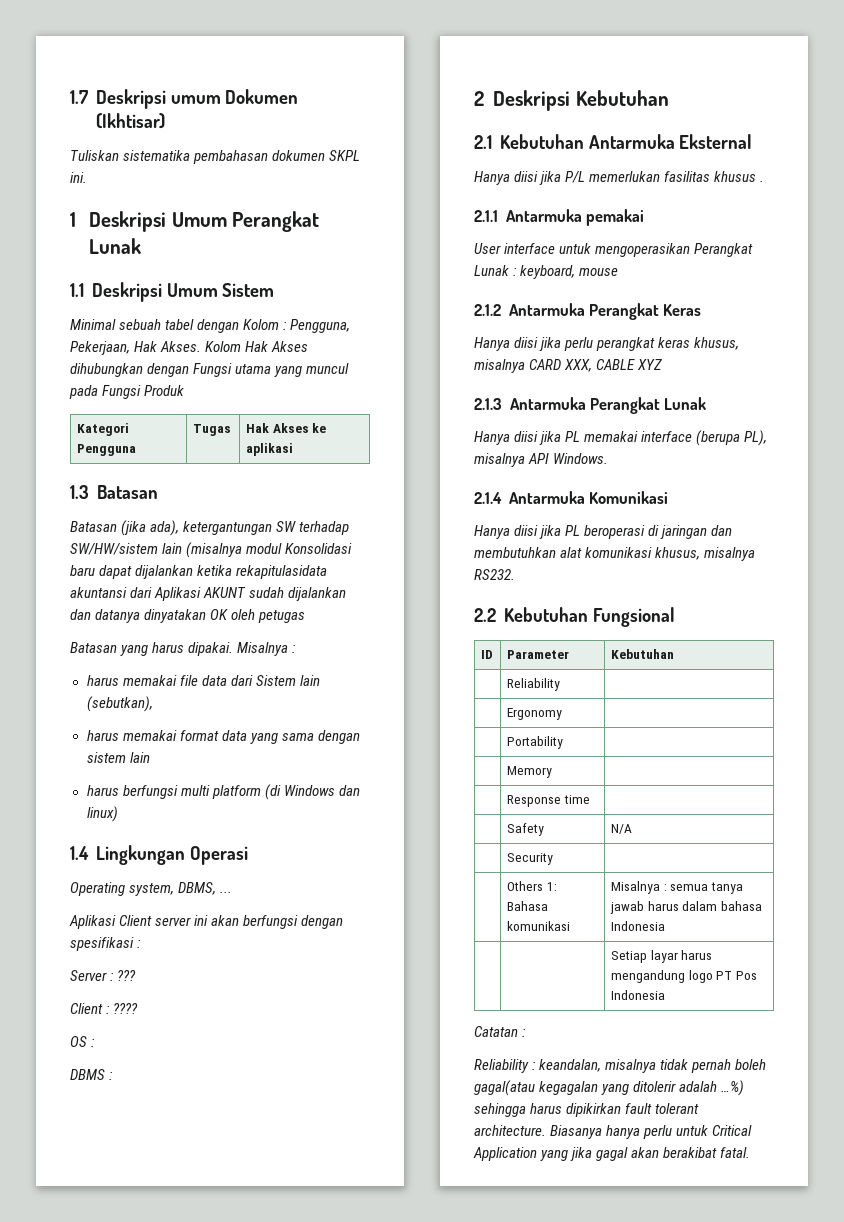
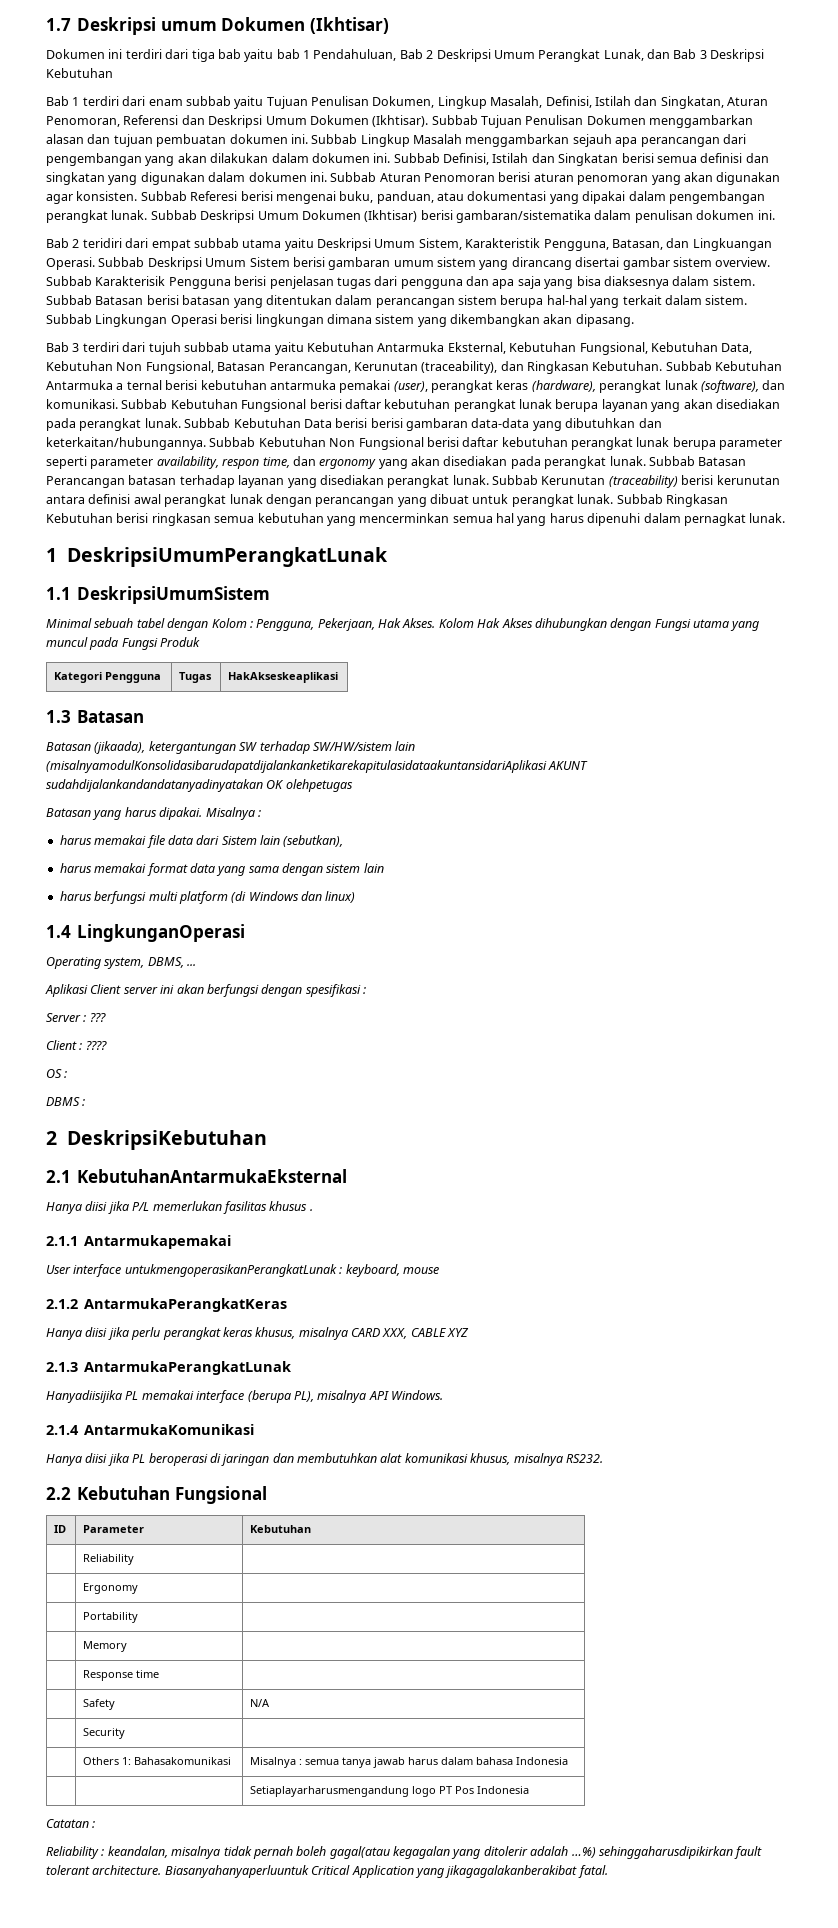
- Tuliskan sistematika pembahasan dokumen SKPL ini.
- 1 Deskripsi Umum Perangkat Lunak
- 1.1 Deskripsi Umum Sistem
+ Dokumen ini terdiri dari tiga bab yaitu bab 1 Pendahuluan, Bab 2 Deskripsi Umum Perangkat Lunak, dan Bab 3 Deskripsi Kebutuhan
+ Bab 1 terdiri dari enam subbab yaitu Tujuan Penulisan Dokumen, Lingkup Masalah, Definisi, Istilah dan Singkatan, Aturan Penomoran, Referensi dan Deskripsi Umum Dokumen (Ikhtisar). Subbab Tujuan Penulisan Dokumen menggambarkan alasan dan tujuan pembuatan dokumen ini. Subbab Lingkup Masalah menggambarkan sejauh apa perancangan dari pengembangan yang akan dilakukan dalam dokumen ini. Subbab Definisi, Istilah dan Singkatan berisi semua definisi dan singkatan yang digunakan dalam dokumen ini. Subbab Aturan Penomoran berisi aturan penomoran yang akan digunakan agar konsisten. Subbab Referesi berisi mengenai buku, panduan, atau dokumentasi yang dipakai dalam pengembangan perangkat lunak. Subbab Deskripsi Umum Dokumen (Ikhtisar) berisi gambaran/sistematika dalam penulisan dokumen ini.
+ Bab 2 teridiri dari empat subbab utama yaitu Deskripsi Umum Sistem, Karakteristik Pengguna, Batasan, dan Lingkuangan Operasi. Subbab Deskripsi Umum Sistem berisi gambaran umum sistem yang dirancang disertai gambar sistem overview. Subbab Karakterisik Pengguna berisi penjelasan tugas dari pengguna dan apa saja yang bisa diaksesnya dalam sistem. Subbab Batasan berisi batasan yang ditentukan dalam perancangan sistem berupa hal-hal yang terkait dalam sistem. Subbab Lingkungan Operasi berisi lingkungan dimana sistem yang dikembangkan akan dipasang.
+ Bab 3 terdiri dari tujuh subbab utama yaitu Kebutuhan Antarmuka Eksternal, Kebutuhan Fungsional, Kebutuhan Data, Kebutuhan Non Fungsional, Batasan Perancangan, Kerunutan (traceability), dan Ringkasan Kebutuhan. Subbab Kebutuhan Antarmuka a ternal berisi kebutuhan antarmuka pemakai (user), perangkat keras (hardware), perangkat lunak (software), dan komunikasi. Subbab Kebutuhan Fungsional berisi daftar kebutuhan perangkat lunak berupa layanan yang akan disediakan pada perangkat lunak. Subbab Kebutuhan Data berisi berisi gambaran data-data yang dibutuhkan dan keterkaitan/hubungannya. Subbab Kebutuhan Non Fungsional berisi daftar kebutuhan perangkat lunak berupa parameter seperti parameter availability, respon time, dan ergonomy yang akan disediakan pada perangkat lunak. Subbab Batasan Perancangan batasan terhadap layanan yang disediakan perangkat lunak. Subbab Kerunutan (traceability) berisi kerunutan antara definisi awal perangkat lunak dengan perancangan yang dibuat untuk perangkat lunak. Subbab Ringkasan Kebutuhan berisi ringkasan semua kebutuhan yang mencerminkan semua hal yang harus dipenuhi dalam pernagkat lunak.
+ 1 DeskripsiUmumPerangkatLunak
+ 1.1 DeskripsiUmumSistem
- Kategori Pengguna | Tugas | Hak Akses ke aplikasi
+ Kategori Pengguna | Tugas | HakAkseskeaplikasi
- Batasan (jika ada), ketergantungan SW terhadap SW/HW/sistem lain (misalnya modul Konsolidasi baru dapat dijalankan ketika rekapitulasidata akuntansi dari Aplikasi AKUNT sudah dijalankan dan datanya dinyatakan OK oleh petugas
+ Batasan (jikaada), ketergantungan SW terhadap SW/HW/sistem lain (misalnyamodulKonsolidasibarudapatdijalankanketikarekapitulasidataakuntansidariAplikasi AKUNT sudahdijalankandandatanyadinyatakan OK olehpetugas
- 1.4 Lingkungan Operasi
+ 1.4 LingkunganOperasi
- 2 Deskripsi Kebutuhan
+ 2 DeskripsiKebutuhan
- 2.1 Kebutuhan Antarmuka Eksternal
+ 2.1 KebutuhanAntarmukaEksternal
- 2.1.1 Antarmuka pemakai
+ 2.1.1 Antarmukapemakai
- User interface untuk mengoperasikan Perangkat Lunak : keyboard, mouse
+ User interface untukmengoperasikanPerangkatLunak : keyboard, mouse
- 2.1.2 Antarmuka Perangkat Keras
+ 2.1.2 AntarmukaPerangkatKeras
- 2.1.3 Antarmuka Perangkat Lunak
- Hanya diisi jika PL memakai interface (berupa PL), misalnya API Windows.
+ 2.1.3 AntarmukaPerangkatLunak
+ Hanyadiisijika PL memakai interface (berupa PL), misalnya API Windows.
- 2.1.4 Antarmuka Komunikasi
+ 2.1.4 AntarmukaKomunikasi
- | Others 1: Bahasa komunikasi | Misalnya : semua tanya jawab harus dalam bahasa Indonesia
+ | Others 1: Bahasakomunikasi | Misalnya : semua tanya jawab harus dalam bahasa Indonesia
- | | Setiap layar harus mengandung logo PT Pos Indonesia
+ | | Setiaplayarharusmengandung logo PT Pos Indonesia
- Reliability : keandalan, misalnya tidak pernah boleh gagal(atau kegagalan yang ditolerir adalah …%) sehingga harus dipikirkan fault tolerant architecture. Biasanya hanya perlu untuk Critical Application yang jika gagal akan berakibat fatal.
+ Reliability : keandalan, misalnya tidak pernah boleh gagal(atau kegagalan yang ditolerir adalah …%) sehinggaharusdipikirkan fault tolerant architecture. Biasanyahanyaperluuntuk Critical Application yang jikagagalakanberakibat fatal.

